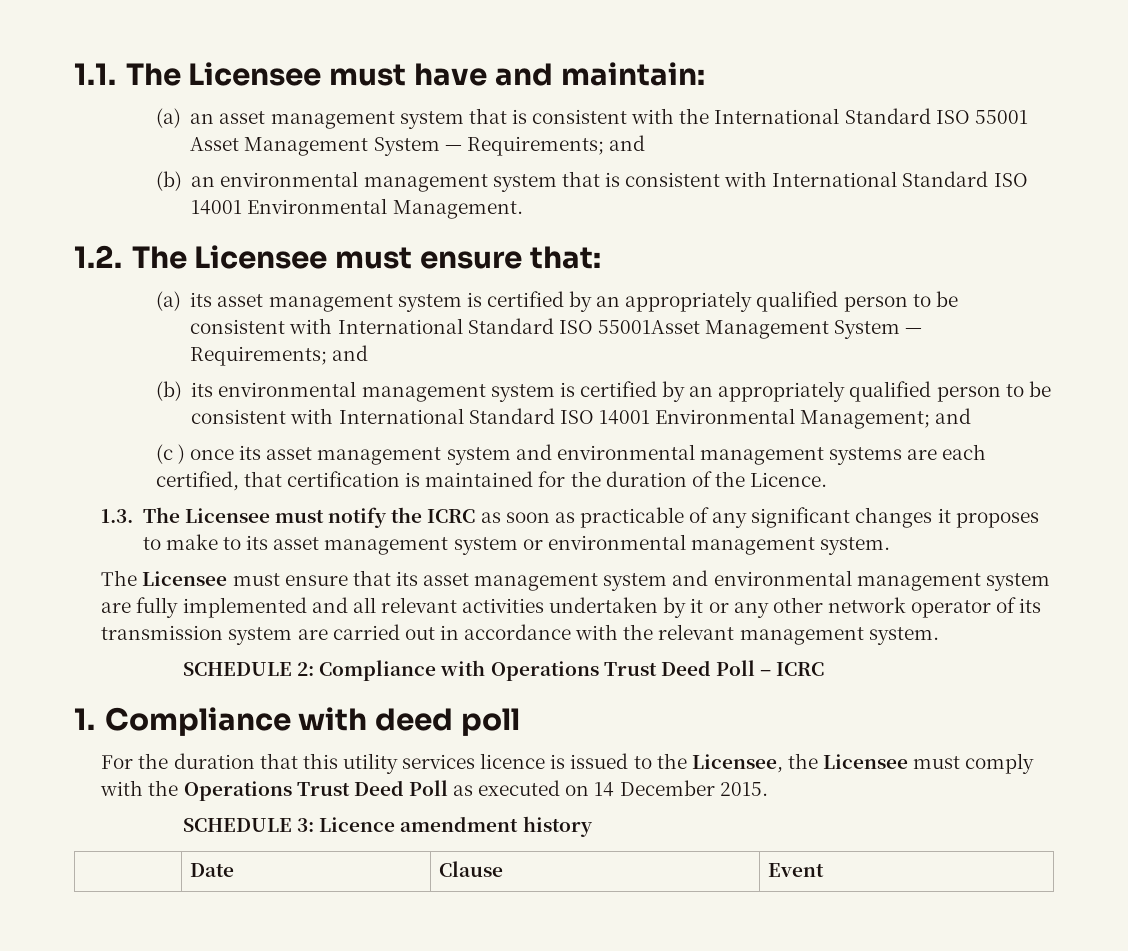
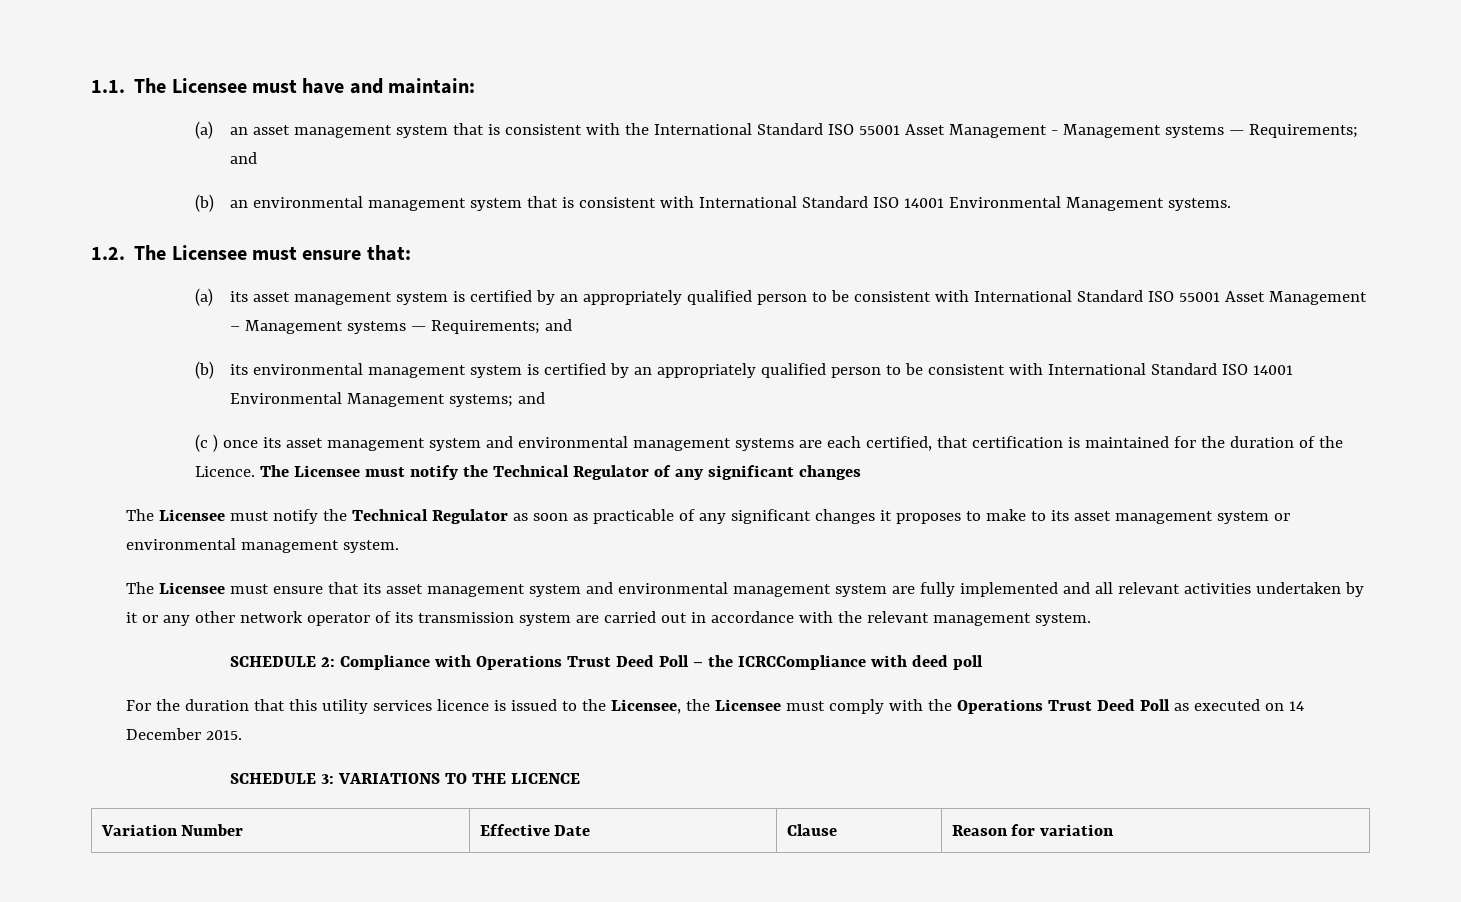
- (a) an asset management system that is consistent with the International Standard ISO 55001 Asset Management System — Requirements; and
+ (a) an asset management system that is consistent with the International Standard ISO 55001 Asset Management - Management systems — Requirements; and
- (b) an environmental management system that is consistent with International Standard ISO 14001 Environmental Management.
+ (b) an environmental management system that is consistent with International Standard ISO 14001 Environmental Management systems.
- (a) its asset management system is certified by an appropriately qualified person to be consistent with International Standard ISO 55001Asset Management System — Requirements; and
+ (a) its asset management system is certified by an appropriately qualified person to be consistent with International Standard ISO 55001 Asset Management – Management systems — Requirements; and
- (b) its environmental management system is certified by an appropriately qualified person to be consistent with International Standard ISO 14001 Environmental Management; and
+ (b) its environmental management system is certified by an appropriately qualified person to be consistent with International Standard ISO 14001 Environmental Management systems; and
- (c ) once its asset management system and environmental management systems are each certified, that certification is maintained for the duration of the Licence.
- 1.3. The Licensee must notify the ICRC as soon as practicable of any significant changes it proposes to make to its asset management system or environmental management system.
+ (c ) once its asset management system and environmental management systems are each certified, that certification is maintained for the duration of the Licence. The Licensee must notify the Technical Regulator of any significant changes
+ The Licensee must notify the Technical Regulator as soon as practicable of any significant changes it proposes to make to its asset management system or environmental management system.
- SCHEDULE 2: Compliance with Operations Trust Deed Poll – ICRC
- 1. Compliance with deed poll
+ SCHEDULE 2: Compliance with Operations Trust Deed Poll – the ICRCCompliance with deed poll
- SCHEDULE 3: Licence amendment history
- | Date | Clause | Event
+ SCHEDULE 3: VARIATIONS TO THE LICENCE
+ Variation Number | Effective Date | Clause | Reason for variation

